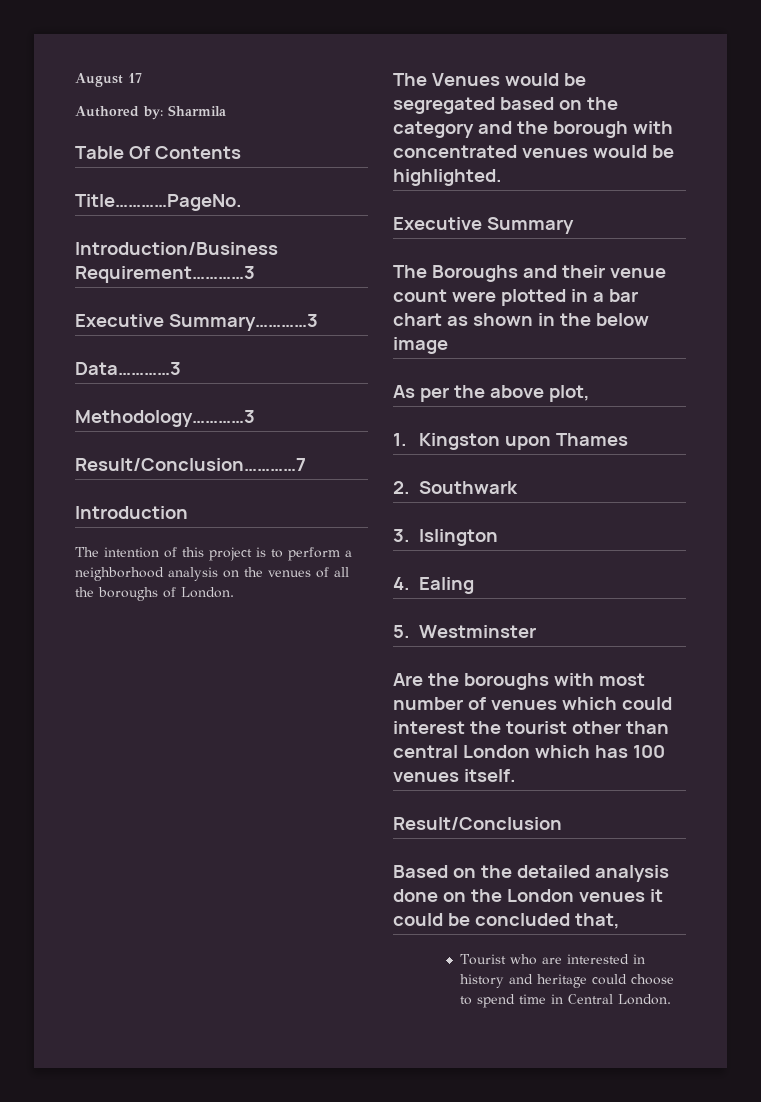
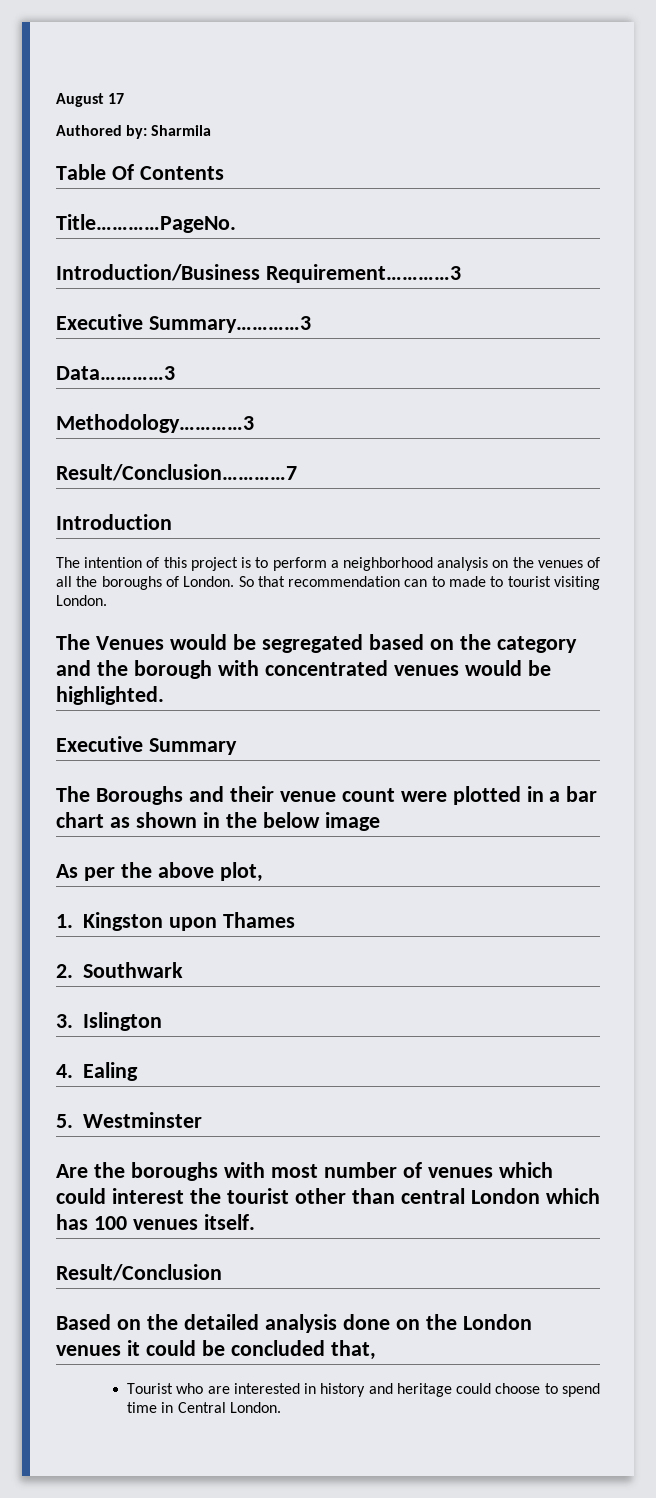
+ So that recommendation can to made to tourist visiting London.

